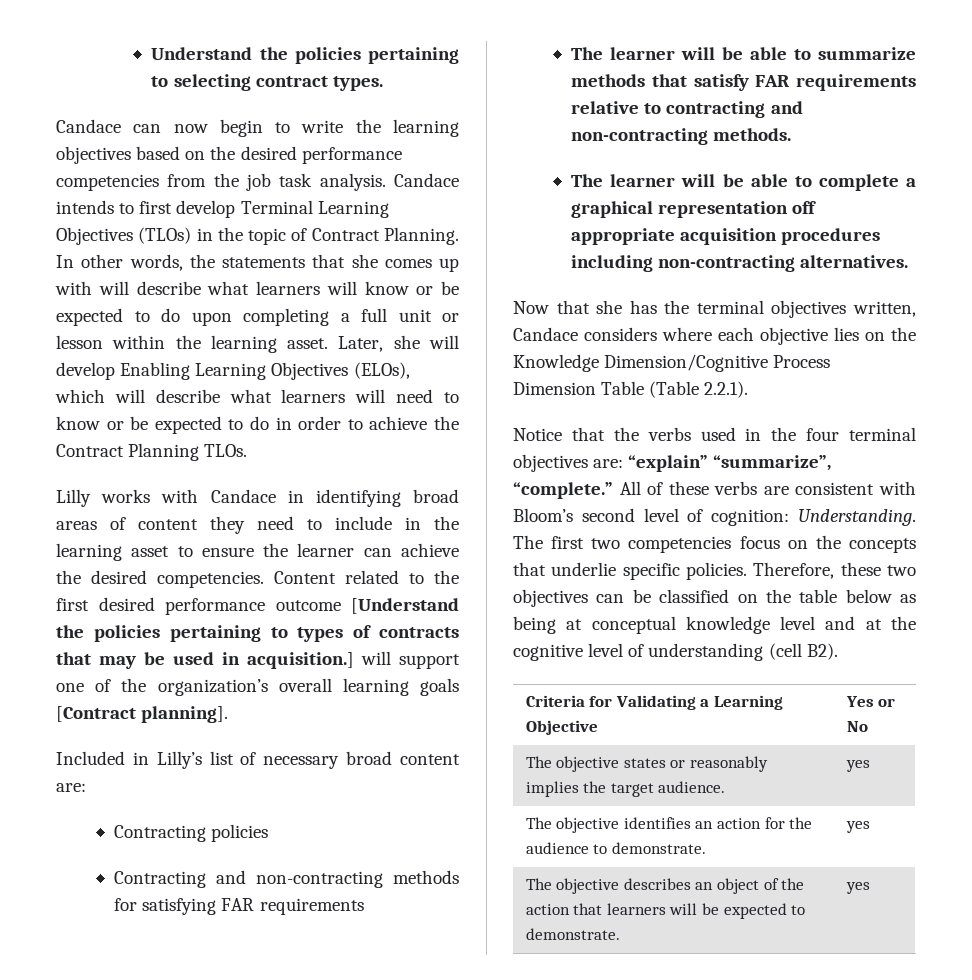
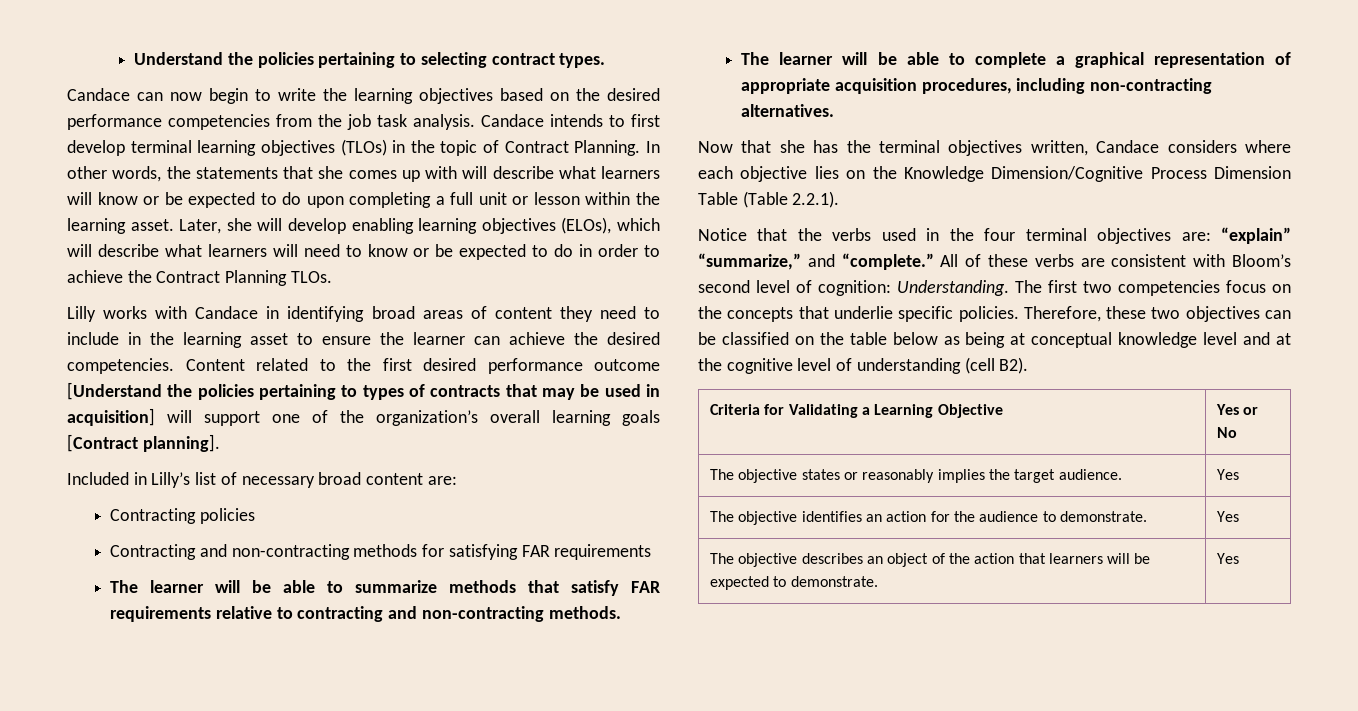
- Candace intends to first develop Terminal Learning Objectives (TLOs) in the topic of Contract Planning.
+ Candace intends to first develop terminal learning objectives (TLOs) in the topic of Contract Planning.
- Later, she will develop Enabling Learning Objectives (ELOs), which will describe what learners will need to know or be expected to do in order to achieve the Contract Planning TLOs.
+ Later, she will develop enabling learning objectives (ELOs), which will describe what learners will need to know or be expected to do in order to achieve the Contract Planning TLOs.
- Content related to the first desired performance outcome [Understand the policies pertaining to types of contracts that may be used in acquisition.] will support one of the organization’s overall learning goals [Contract planning].
+ Content related to the first desired performance outcome [Understand the policies pertaining to types of contracts that may be used in acquisition] will support one of the organization’s overall learning goals [Contract planning].
- The learner will be able to complete a graphical representation off appropriate acquisition procedures including non-contracting alternatives.
+ The learner will be able to complete a graphical representation of appropriate acquisition procedures, including non-contracting alternatives.
- Notice that the verbs used in the four terminal objectives are: “explain” “summarize”, “complete.”
+ Notice that the verbs used in the four terminal objectives are: “explain” “summarize,” and “complete.”
- The objective states or reasonably implies the target audience. | yes
+ The objective states or reasonably implies the target audience. | Yes
- The objective identifies an action for the audience to demonstrate. | yes
+ The objective identifies an action for the audience to demonstrate. | Yes
- The objective describes an object of the action that learners will be expected to demonstrate. | yes
+ The objective describes an object of the action that learners will be expected to demonstrate. | Yes

